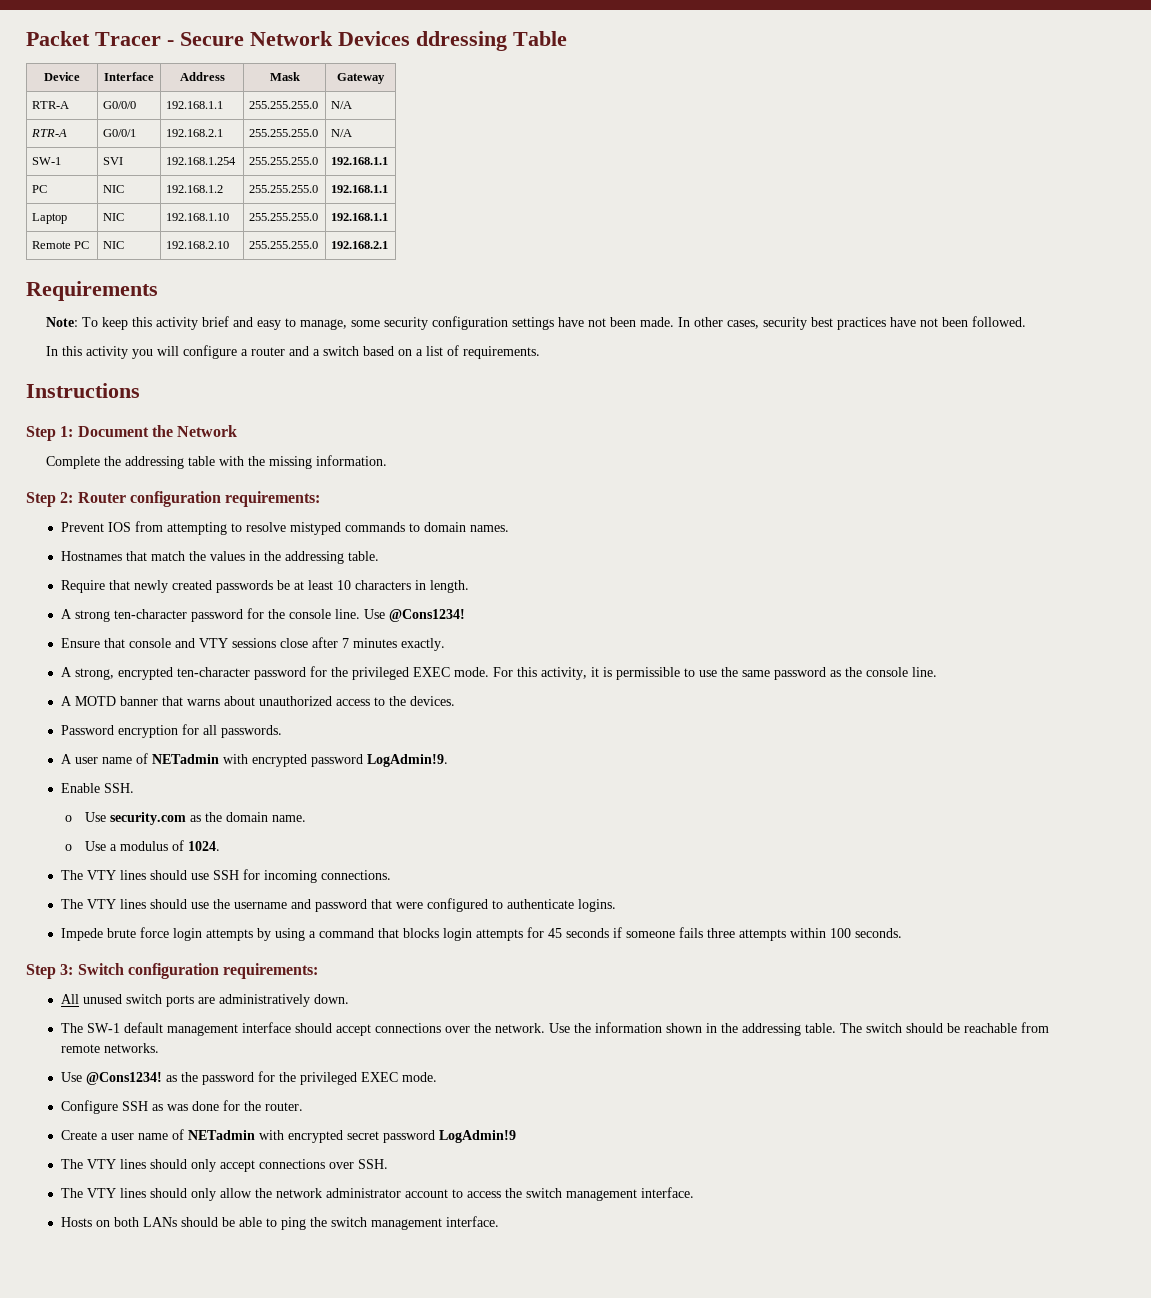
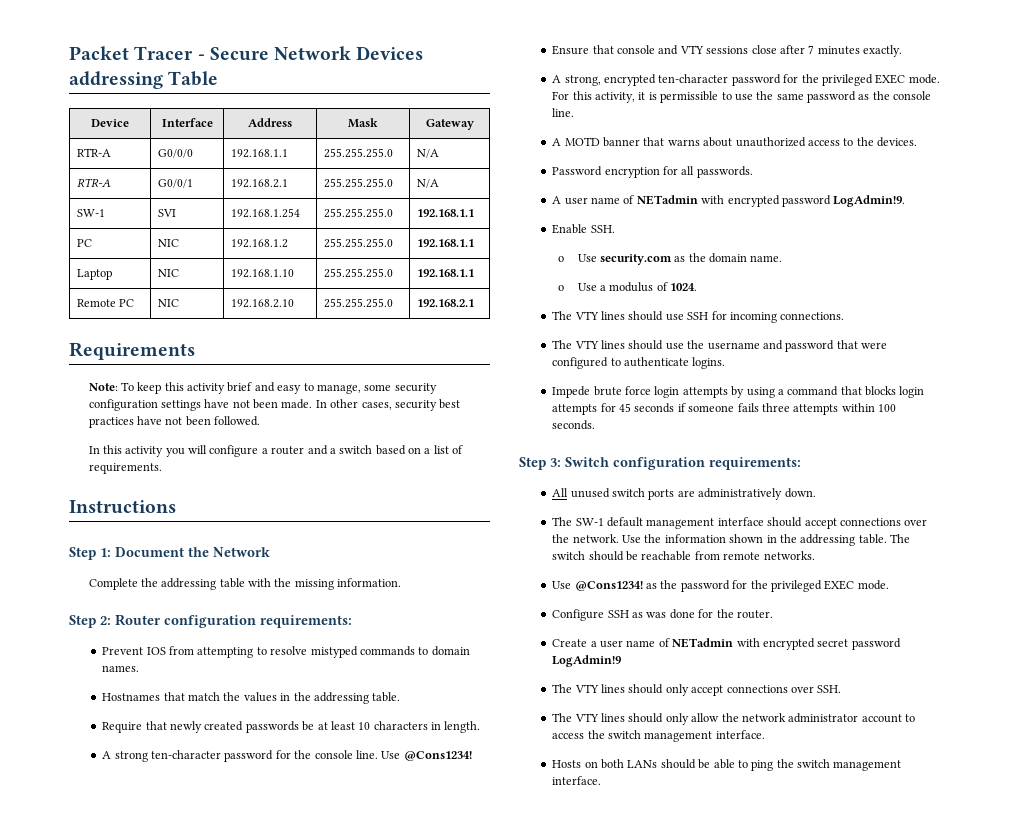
- Packet Tracer - Secure Network Devices ddressing Table
+ Packet Tracer - Secure Network Devices addressing Table

